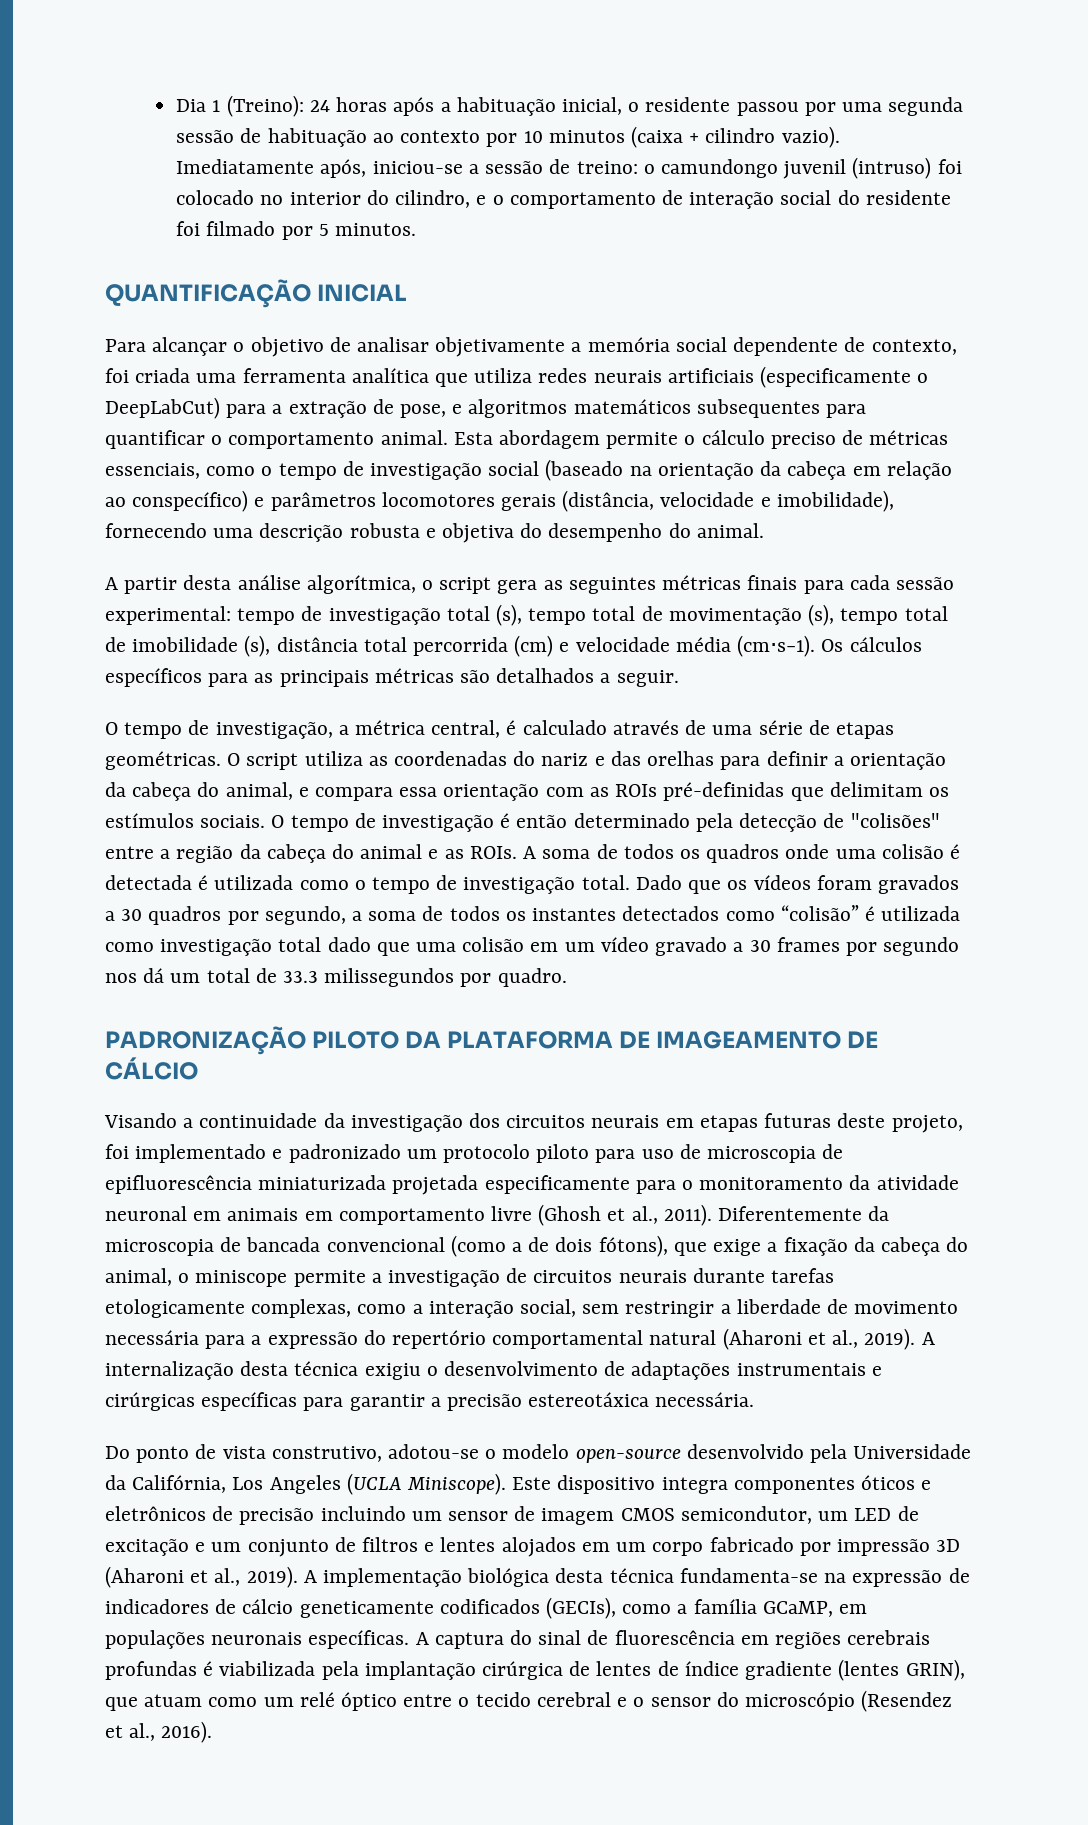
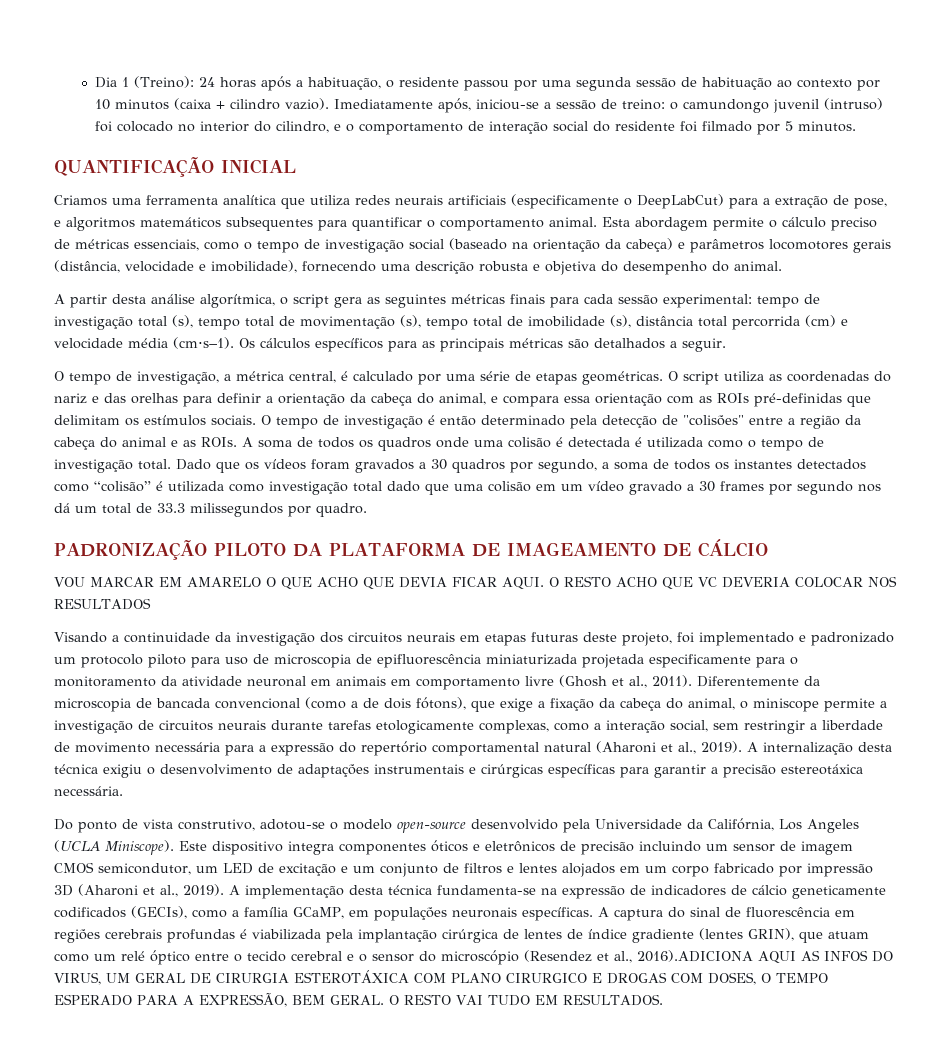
- Dia 1 (Treino): 24 horas após a habituação inicial, o residente passou por uma segunda sessão de habituação ao contexto por 10 minutos (caixa + cilindro vazio).
+ Dia 1 (Treino): 24 horas após a habituação, o residente passou por uma segunda sessão de habituação ao contexto por 10 minutos (caixa + cilindro vazio).
- Para alcançar o objetivo de analisar objetivamente a memória social dependente de contexto, foi criada uma ferramenta analítica que utiliza redes neurais artificiais (especificamente o DeepLabCut) para a extração de pose, e algoritmos matemáticos subsequentes para quantificar o comportamento animal.
+ Criamos uma ferramenta analítica que utiliza redes neurais artificiais (especificamente o DeepLabCut) para a extração de pose, e algoritmos matemáticos subsequentes para quantificar o comportamento animal.
- Esta abordagem permite o cálculo preciso de métricas essenciais, como o tempo de investigação social (baseado na orientação da cabeça em relação ao conspecífico) e parâmetros locomotores gerais (distância, velocidade e imobilidade), fornecendo uma descrição robusta e objetiva do desempenho do animal.
+ Esta abordagem permite o cálculo preciso de métricas essenciais, como o tempo de investigação social (baseado na orientação da cabeça) e parâmetros locomotores gerais (distância, velocidade e imobilidade), fornecendo uma descrição robusta e objetiva do desempenho do animal.
- O tempo de investigação, a métrica central, é calculado através de uma série de etapas geométricas.
+ O tempo de investigação, a métrica central, é calculado por uma série de etapas geométricas.
+ VOU MARCAR EM AMARELO O QUE ACHO QUE DEVIA FICAR AQUI. O RESTO ACHO QUE VC DEVERIA COLOCAR NOS RESULTADOS
- A implementação biológica desta técnica fundamenta-se na expressão de indicadores de cálcio geneticamente codificados (GECIs), como a família GCaMP, em populações neuronais específicas.
+ A implementação desta técnica fundamenta-se na expressão de indicadores de cálcio geneticamente codificados (GECIs), como a família GCaMP, em populações neuronais específicas.
- A captura do sinal de fluorescência em regiões cerebrais profundas é viabilizada pela implantação cirúrgica de lentes de índice gradiente (lentes GRIN), que atuam como um relé óptico entre o tecido cerebral e o sensor do microscópio (Resendez et al., 2016).
+ A captura do sinal de fluorescência em regiões cerebrais profundas é viabilizada pela implantação cirúrgica de lentes de índice gradiente (lentes GRIN), que atuam como um relé óptico entre o tecido cerebral e o sensor do microscópio (Resendez et al., 2016).ADICIONA AQUI AS INFOS DO VIRUS, UM GERAL DE CIRURGIA ESTEROTÁXICA COM PLANO CIRURGICO E DROGAS COM DOSES, O TEMPO ESPERADO PARA A EXPRESSÃO, BEM GERAL. O RESTO VAI TUDO EM RESULTADOS.

